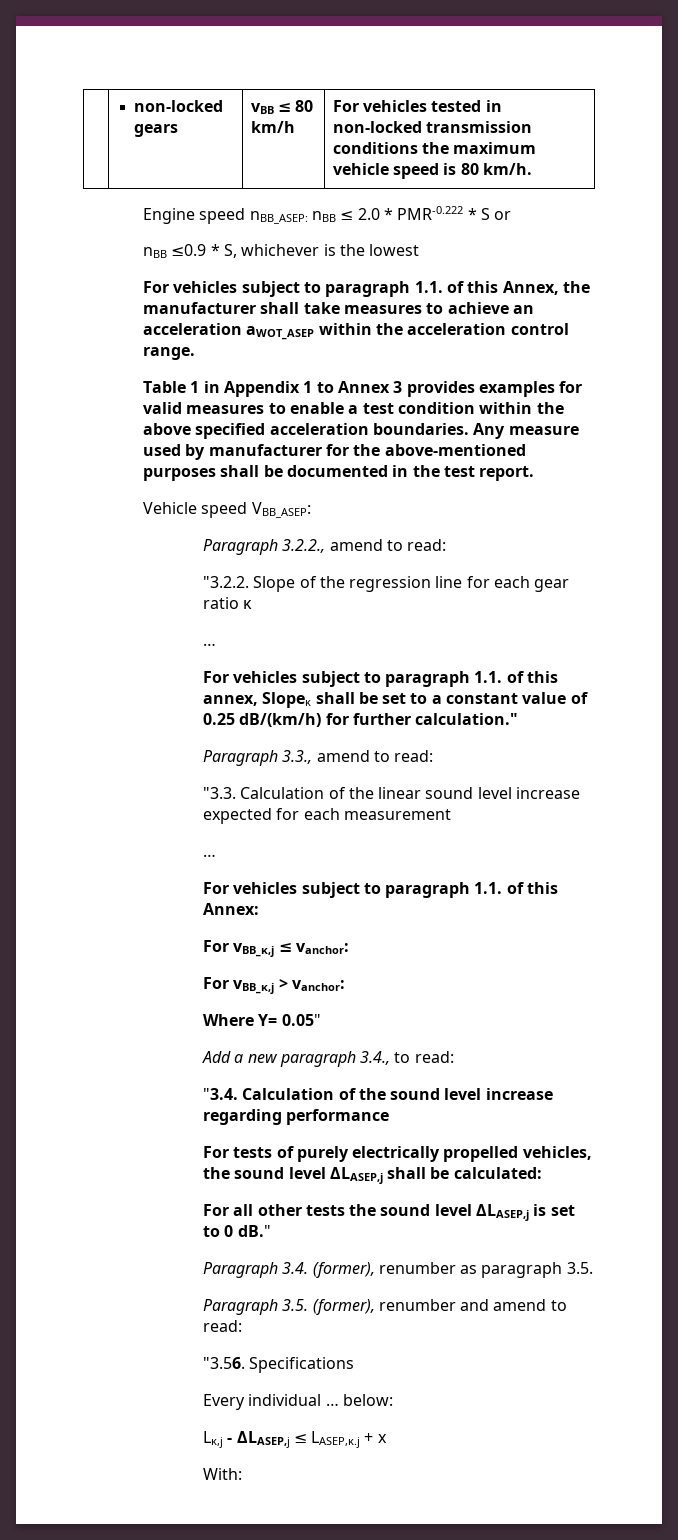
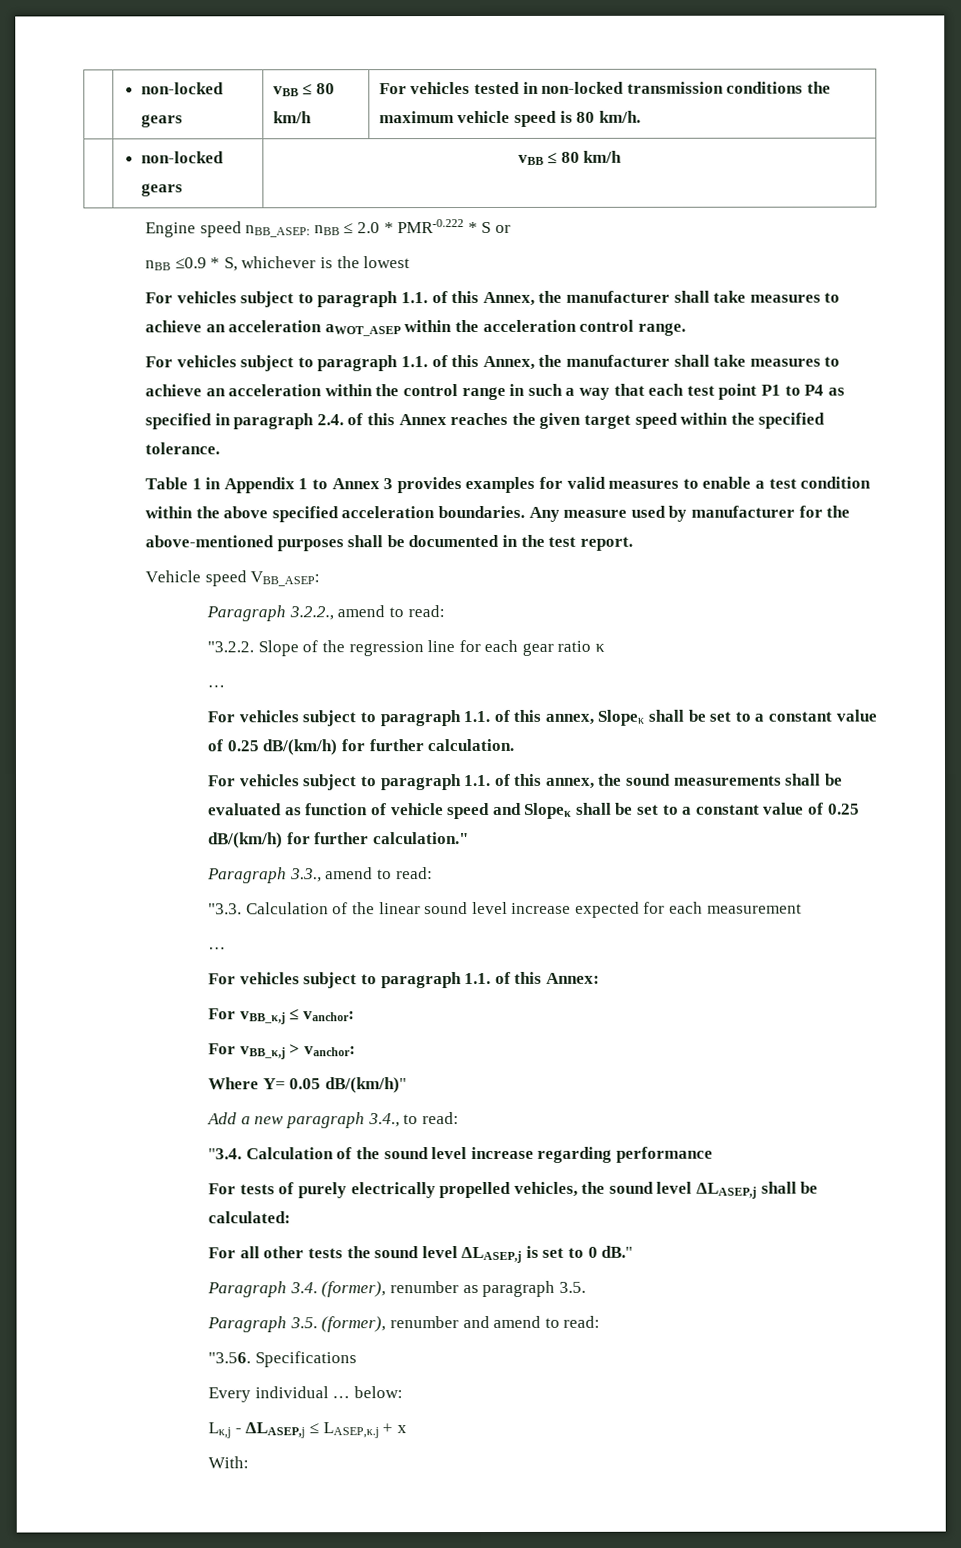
  | non-locked gears | vBB ≤ 80 km/h | For vehicles tested in non-locked transmission conditions the maximum vehicle speed is 80 km/h.
+ | non-locked gears | vBB ≤ 80 km/h
+ For vehicles subject to paragraph 1.1. of this Annex, the manufacturer shall take measures to achieve an acceleration within the control range in such a way that each test point P1 to P4 as specified in paragraph 2.4. of this Annex reaches the given target speed within the specified tolerance.
- For vehicles subject to paragraph 1.1. of this annex, Slopeκ shall be set to a constant value of 0.25 dB/(km/h) for further calculation."
+ For vehicles subject to paragraph 1.1. of this annex, Slopeκ shall be set to a constant value of 0.25 dB/(km/h) for further calculation.
+ For vehicles subject to paragraph 1.1. of this annex, the sound measurements shall be evaluated as function of vehicle speed and Slopeκ shall be set to a constant value of 0.25 dB/(km/h) for further calculation."
- Where Y= 0.05"
+ Where Y= 0.05 dB/(km/h)"

